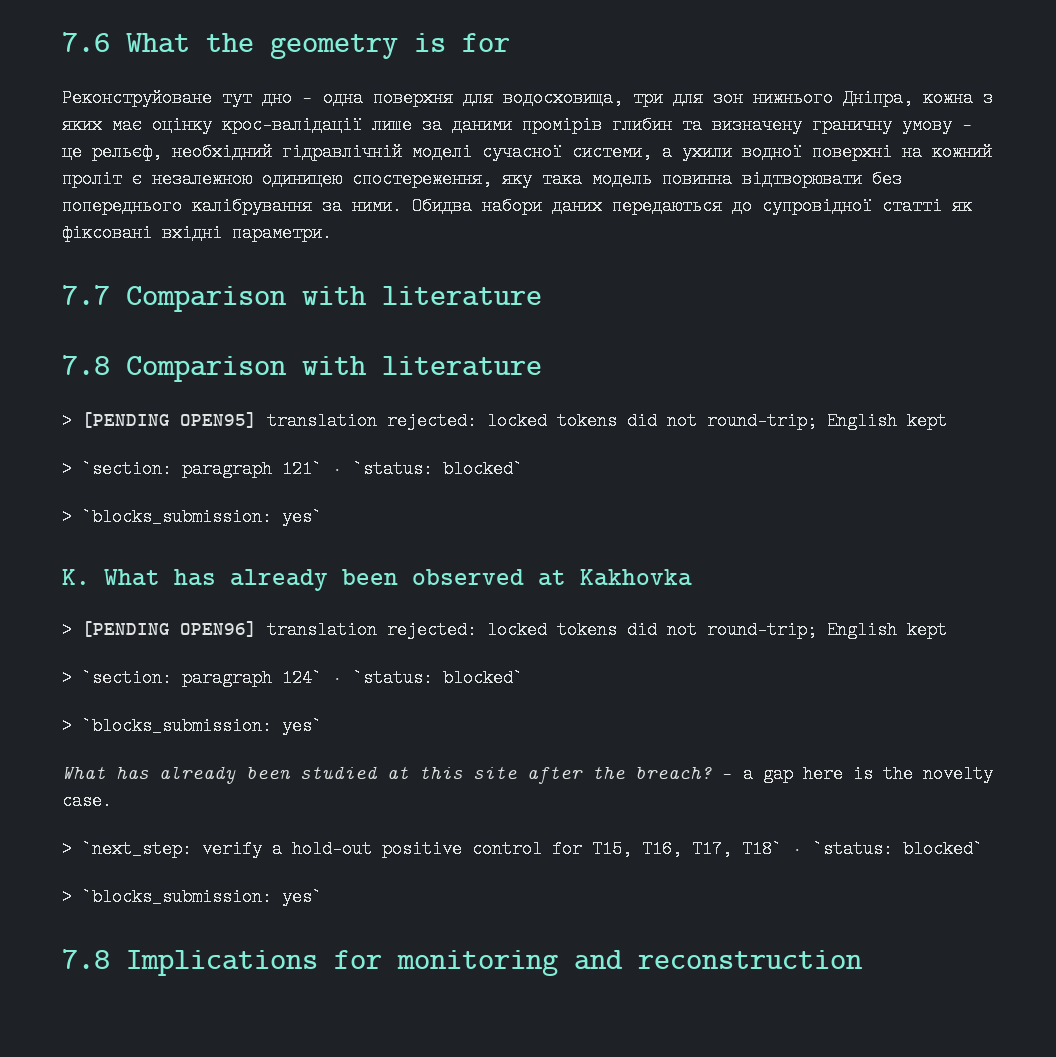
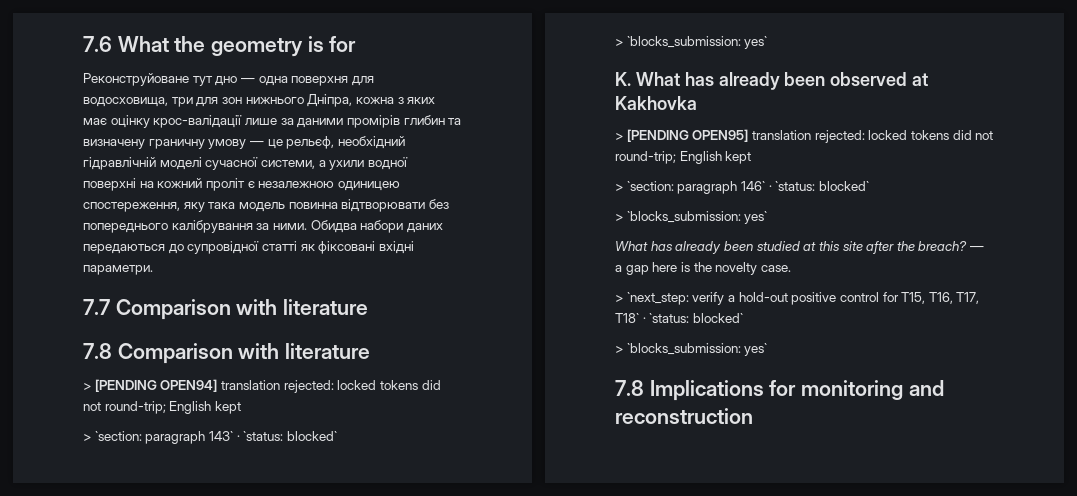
- > [PENDING OPEN95] translation rejected: locked tokens did not round-trip; English kept
+ > [PENDING OPEN94] translation rejected: locked tokens did not round-trip; English kept
- > `section: paragraph 121` · `status: blocked`
+ > `section: paragraph 143` · `status: blocked`
- > [PENDING OPEN96] translation rejected: locked tokens did not round-trip; English kept
+ > [PENDING OPEN95] translation rejected: locked tokens did not round-trip; English kept
- > `section: paragraph 124` · `status: blocked`
+ > `section: paragraph 146` · `status: blocked`

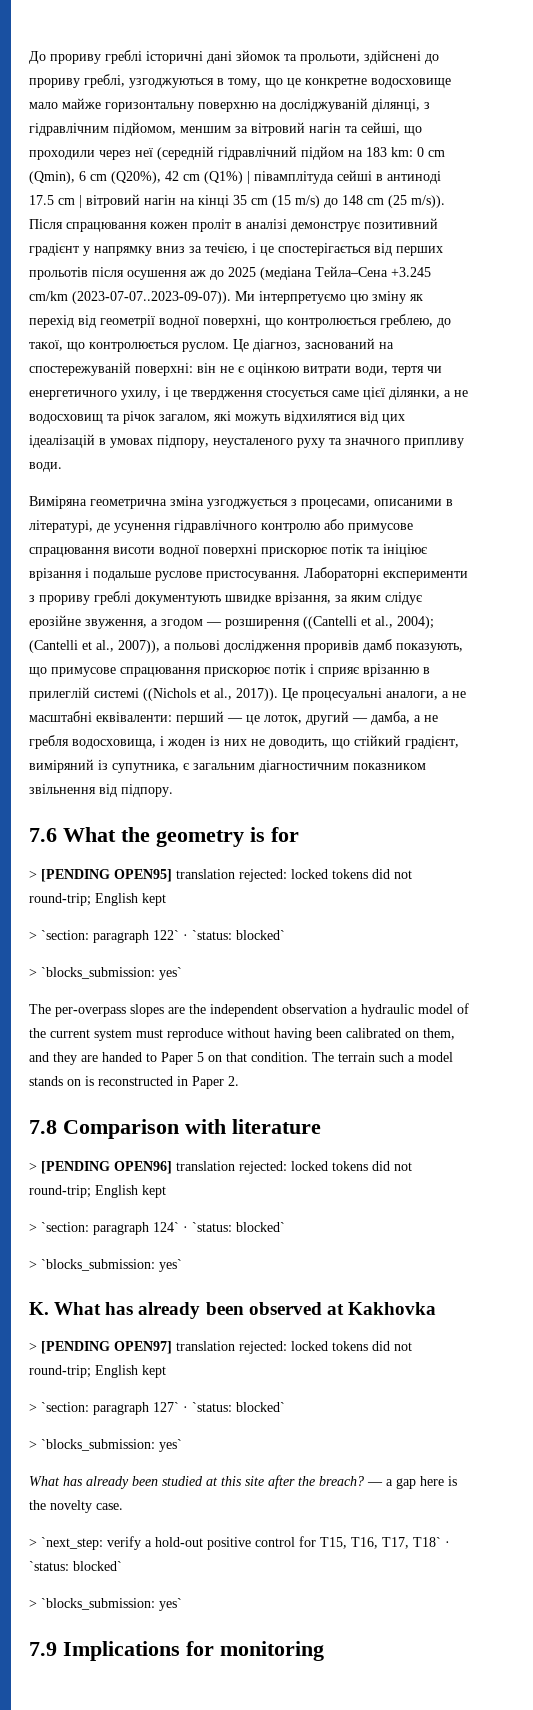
+ До прориву греблі історичні дані зйомок та прольоти, здійснені до прориву греблі, узгоджуються в тому, що це конкретне водосховище мало майже горизонтальну поверхню на досліджуваній ділянці, з гідравлічним підйомом, меншим за вітровий нагін та сейші, що проходили через неї (середній гідравлічний підйом на 183 km: 0 cm (Qmin), 6 cm (Q20%), 42 cm (Q1%) | півамплітуда сейші в антиноді 17.5 cm | вітровий нагін на кінці 35 cm (15 m/s) до 148 cm (25 m/s)). Після спрацювання кожен проліт в аналізі демонструє позитивний градієнт у напрямку вниз за течією, і це спостерігається від перших прольотів після осушення аж до 2025 (медіана Тейла–Сена +3.245 cm/km (2023-07-07..2023-09-07)). Ми інтерпретуємо цю зміну як перехід від геометрії водної поверхні, що контролюється греблею, до такої, що контролюється руслом. Це діагноз, заснований на спостережуваній поверхні: він не є оцінкою витрати води, тертя чи енергетичного ухилу, і це твердження стосується саме цієї ділянки, а не водосховищ та річок загалом, які можуть відхилятися від цих ідеалізацій в умовах підпору, неусталеного руху та значного припливу води.
+ Виміряна геометрична зміна узгоджується з процесами, описаними в літературі, де усунення гідравлічного контролю або примусове спрацювання висоти водної поверхні прискорює потік та ініціює врізання і подальше руслове пристосування. Лабораторні експерименти з прориву греблі документують швидке врізання, за яким слідує ерозійне звуження, а згодом — розширення ((Cantelli et al., 2004); (Cantelli et al., 2007)), а польові дослідження проривів дамб показують, що примусове спрацювання прискорює потік і сприяє врізанню в прилеглій системі ((Nichols et al., 2017)). Це процесуальні аналоги, а не масштабні еквіваленти: перший — це лоток, другий — дамба, а не гребля водосховища, і жоден із них не доводить, що стійкий градієнт, виміряний із супутника, є загальним діагностичним показником звільнення від підпору.
- Реконструйоване тут дно — одна поверхня для водосховища, три для зон нижнього Дніпра, кожна з яких має оцінку крос-валідації лише за даними промірів глибин та визначену граничну умову — це рельєф, необхідний гідравлічній моделі сучасної системи, а ухили водної поверхні на кожний проліт є незалежною одиницею спостереження, яку така модель повинна відтворювати без попереднього калібрування за ними. Обидва набори даних передаються до супровідної статті як фіксовані вхідні параметри.
- 7.7 Comparison with literature
- 7.8 Comparison with literature
- > [PENDING OPEN94] translation rejected: locked tokens did not round-trip; English kept
+ > [PENDING OPEN95] translation rejected: locked tokens did not round-trip; English kept
- > `section: paragraph 143` · `status: blocked`
+ > `section: paragraph 122` · `status: blocked`
+ > `blocks_submission: yes`
+ The per-overpass slopes are the independent observation a hydraulic model of the current system must reproduce without having been calibrated on them, and they are handed to Paper 5 on that condition. The terrain such a model stands on is reconstructed in Paper 2.
+ 7.8 Comparison with literature
+ > [PENDING OPEN96] translation rejected: locked tokens did not round-trip; English kept
+ > `section: paragraph 124` · `status: blocked`
- > [PENDING OPEN95] translation rejected: locked tokens did not round-trip; English kept
+ > [PENDING OPEN97] translation rejected: locked tokens did not round-trip; English kept
- > `section: paragraph 146` · `status: blocked`
+ > `section: paragraph 127` · `status: blocked`
- 7.8 Implications for monitoring and reconstruction
+ 7.9 Implications for monitoring

